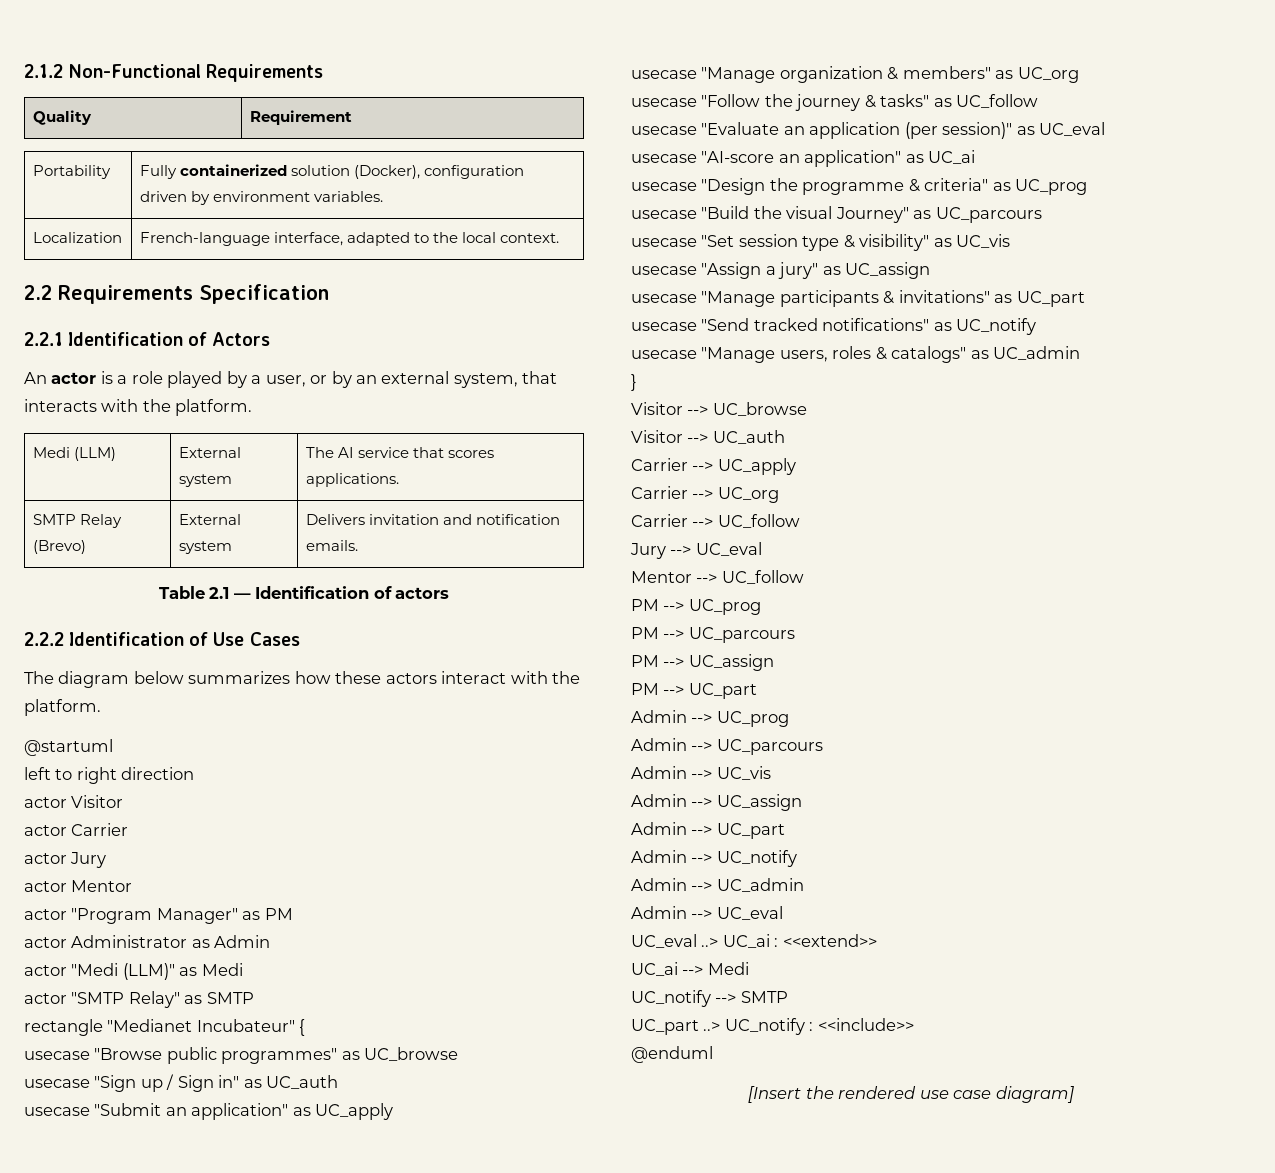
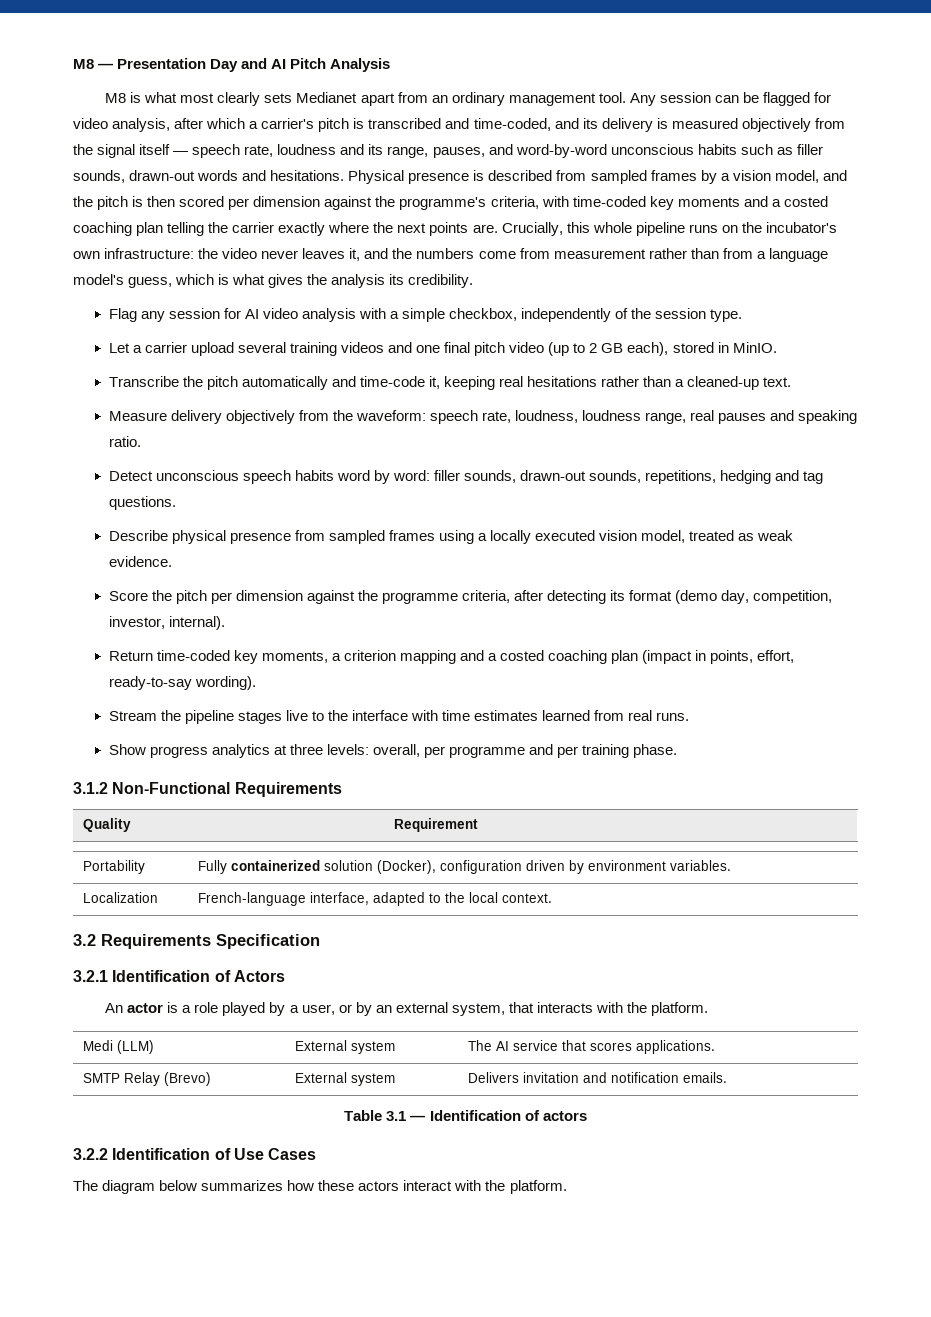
- 2.1.2 Non-Functional Requirements
+ M8 — Presentation Day and AI Pitch Analysis
+ M8 is what most clearly sets Medianet apart from an ordinary management tool. Any session can be flagged for video analysis, after which a carrier's pitch is transcribed and time-coded, and its delivery is measured objectively from the signal itself — speech rate, loudness and its range, pauses, and word-by-word unconscious habits such as filler sounds, drawn-out words and hesitations. Physical presence is described from sampled frames by a vision model, and the pitch is then scored per dimension against the programme's criteria, with time-coded key moments and a costed coaching plan telling the carrier exactly where the next points are. Crucially, this whole pipeline runs on the incubator's own infrastructure: the video never leaves it, and the numbers come from measurement rather than from a language model's guess, which is what gives the analysis its credibility.
+ Flag any session for AI video analysis with a simple checkbox, independently of the session type.
+ Let a carrier upload several training videos and one final pitch video (up to 2 GB each), stored in MinIO.
+ Transcribe the pitch automatically and time-code it, keeping real hesitations rather than a cleaned-up text.
+ Measure delivery objectively from the waveform: speech rate, loudness, loudness range, real pauses and speaking ratio.
+ Detect unconscious speech habits word by word: filler sounds, drawn-out sounds, repetitions, hedging and tag questions.
+ Describe physical presence from sampled frames using a locally executed vision model, treated as weak evidence.
+ Score the pitch per dimension against the programme criteria, after detecting its format (demo day, competition, investor, internal).
+ Return time-coded key moments, a criterion mapping and a costed coaching plan (impact in points, effort, ready-to-say wording).
+ Stream the pipeline stages live to the interface with time estimates learned from real runs.
+ Show progress analytics at three levels: overall, per programme and per training phase.
+ 3.1.2 Non-Functional Requirements
- 2.2 Requirements Specification
+ 3.2 Requirements Specification
- 2.2.1 Identification of Actors
+ 3.2.1 Identification of Actors
- Table 2.1 — Identification of actors
+ Table 3.1 — Identification of actors
- 2.2.2 Identification of Use Cases
+ 3.2.2 Identification of Use Cases
- @startuml
- left to right direction
- actor Visitor
- actor Carrier
- actor Jury
- actor Mentor
- actor "Program Manager" as PM
- actor Administrator as Admin
- actor "Medi (LLM)" as Medi
- actor "SMTP Relay" as SMTP
- rectangle "Medianet Incubateur" {
- usecase "Browse public programmes" as UC_browse
- usecase "Sign up / Sign in" as UC_auth
- usecase "Submit an application" as UC_apply
- usecase "Manage organization & members" as UC_org
- usecase "Follow the journey & tasks" as UC_follow
- usecase "Evaluate an application (per session)" as UC_eval
- usecase "AI-score an application" as UC_ai
- usecase "Design the programme & criteria" as UC_prog
- usecase "Build the visual Journey" as UC_parcours
- usecase "Set session type & visibility" as UC_vis
- usecase "Assign a jury" as UC_assign
- usecase "Manage participants & invitations" as UC_part
- usecase "Send tracked notifications" as UC_notify
- usecase "Manage users, roles & catalogs" as UC_admin
- }
- Visitor --> UC_browse
- Visitor --> UC_auth
- Carrier --> UC_apply
- Carrier --> UC_org
- Carrier --> UC_follow
- Jury --> UC_eval
- Mentor --> UC_follow
- PM --> UC_prog
- PM --> UC_parcours
- PM --> UC_assign
- PM --> UC_part
- Admin --> UC_prog
- Admin --> UC_parcours
- Admin --> UC_vis
- Admin --> UC_assign
- Admin --> UC_part
- Admin --> UC_notify
- Admin --> UC_admin
- Admin --> UC_eval
- UC_eval ..> UC_ai : <<extend>>
- UC_ai --> Medi
- UC_notify --> SMTP
- UC_part ..> UC_notify : <<include>>
- @enduml
- [Insert the rendered use case diagram]

